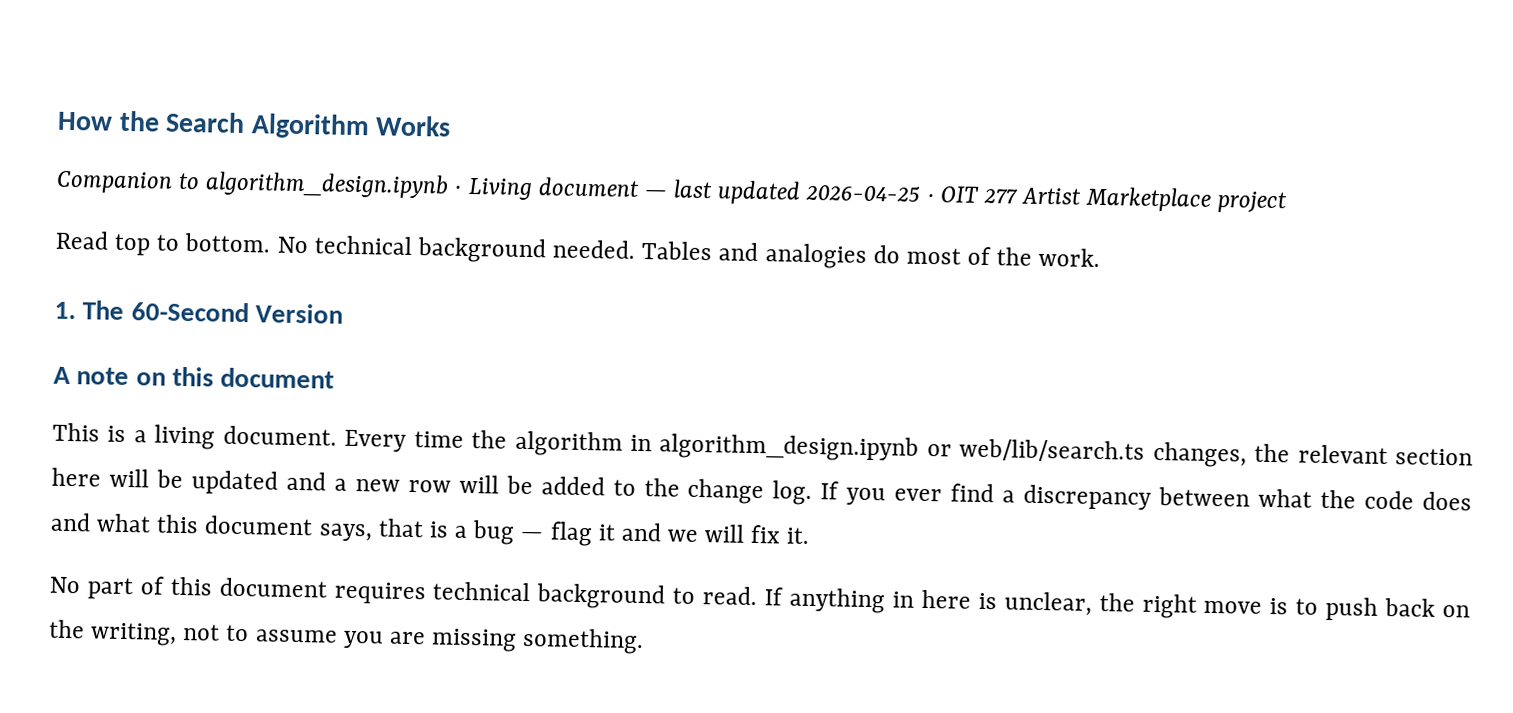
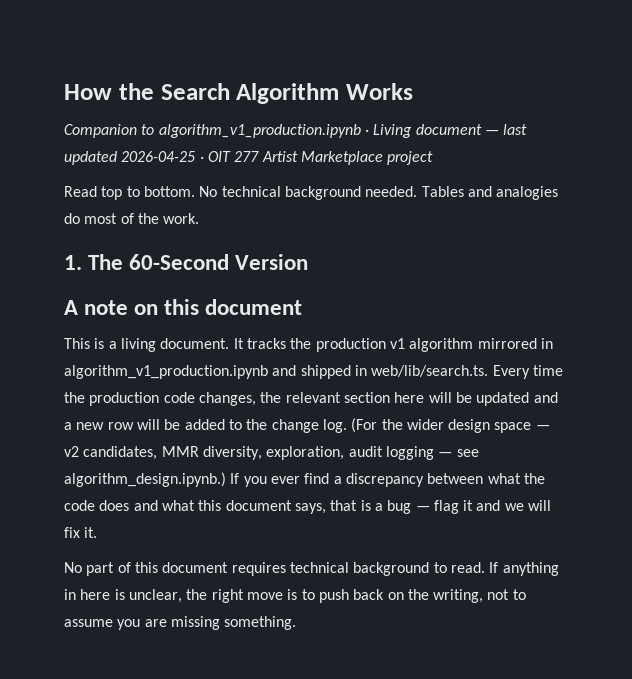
- Companion to algorithm_design.ipynb · Living document — last updated 2026-04-25 · OIT 277 Artist Marketplace project
+ Companion to algorithm_v1_production.ipynb · Living document — last updated 2026-04-25 · OIT 277 Artist Marketplace project
- Every time the algorithm in algorithm_design.ipynb or web/lib/search.ts changes, the relevant section here will be updated and a new row will be added to the change log.
+ It tracks the production v1 algorithm mirrored in algorithm_v1_production.ipynb and shipped in web/lib/search.ts. Every time the production code changes, the relevant section here will be updated and a new row will be added to the change log.
- If you ever find a discrepancy between what the code does and what this document says, that is a bug — flag it and we will fix it.
+ (For the wider design space — v2 candidates, MMR diversity, exploration, audit logging — see algorithm_design.ipynb.) If you ever find a discrepancy between what the code does and what this document says, that is a bug — flag it and we will fix it.

